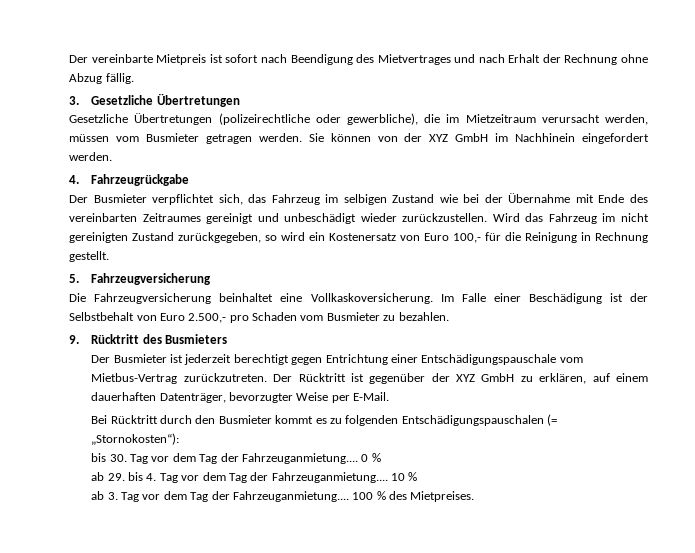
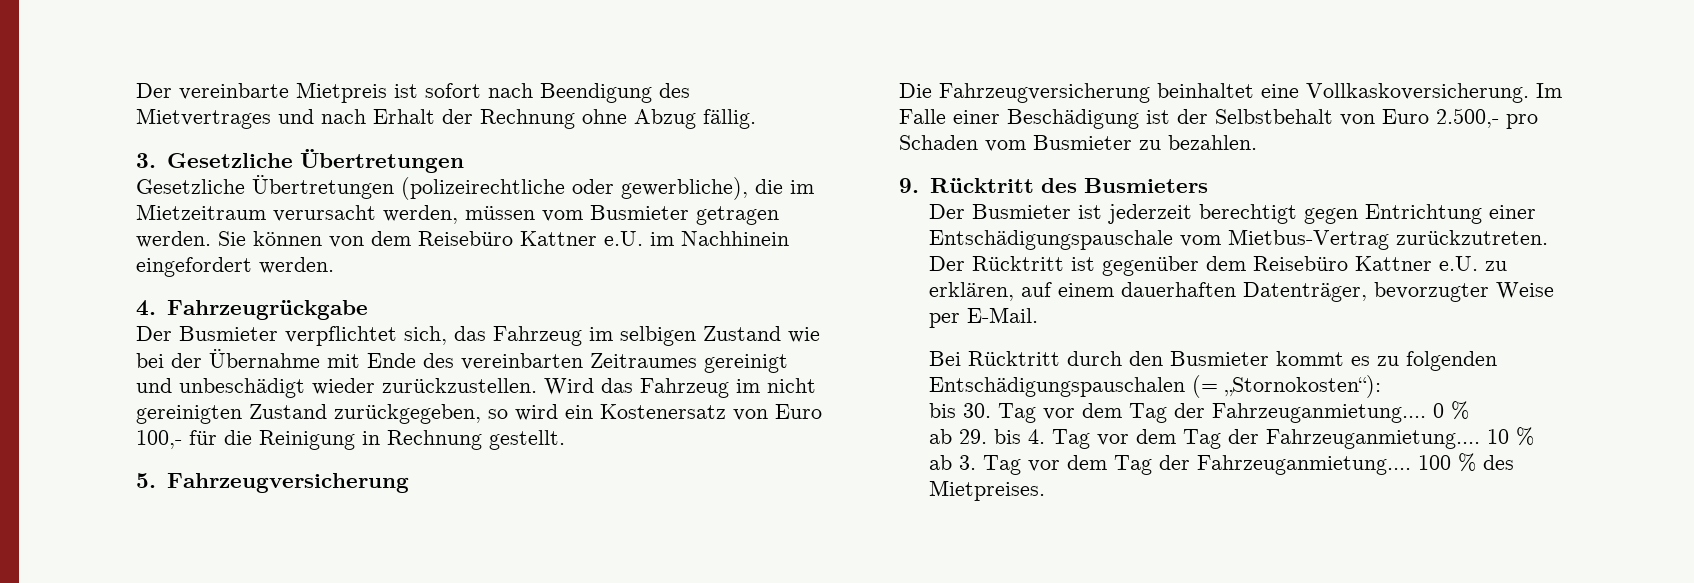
- Sie können von der XYZ GmbH im Nachhinein eingefordert werden.
+ Sie können von dem Reisebüro Kattner e.U. im Nachhinein eingefordert werden.
- Der Rücktritt ist gegenüber der XYZ GmbH zu erklären, auf einem dauerhaften Datenträger, bevorzugter Weise per E-Mail.
+ Der Rücktritt ist gegenüber dem Reisebüro Kattner e.U. zu erklären, auf einem dauerhaften Datenträger, bevorzugter Weise per E-Mail.

